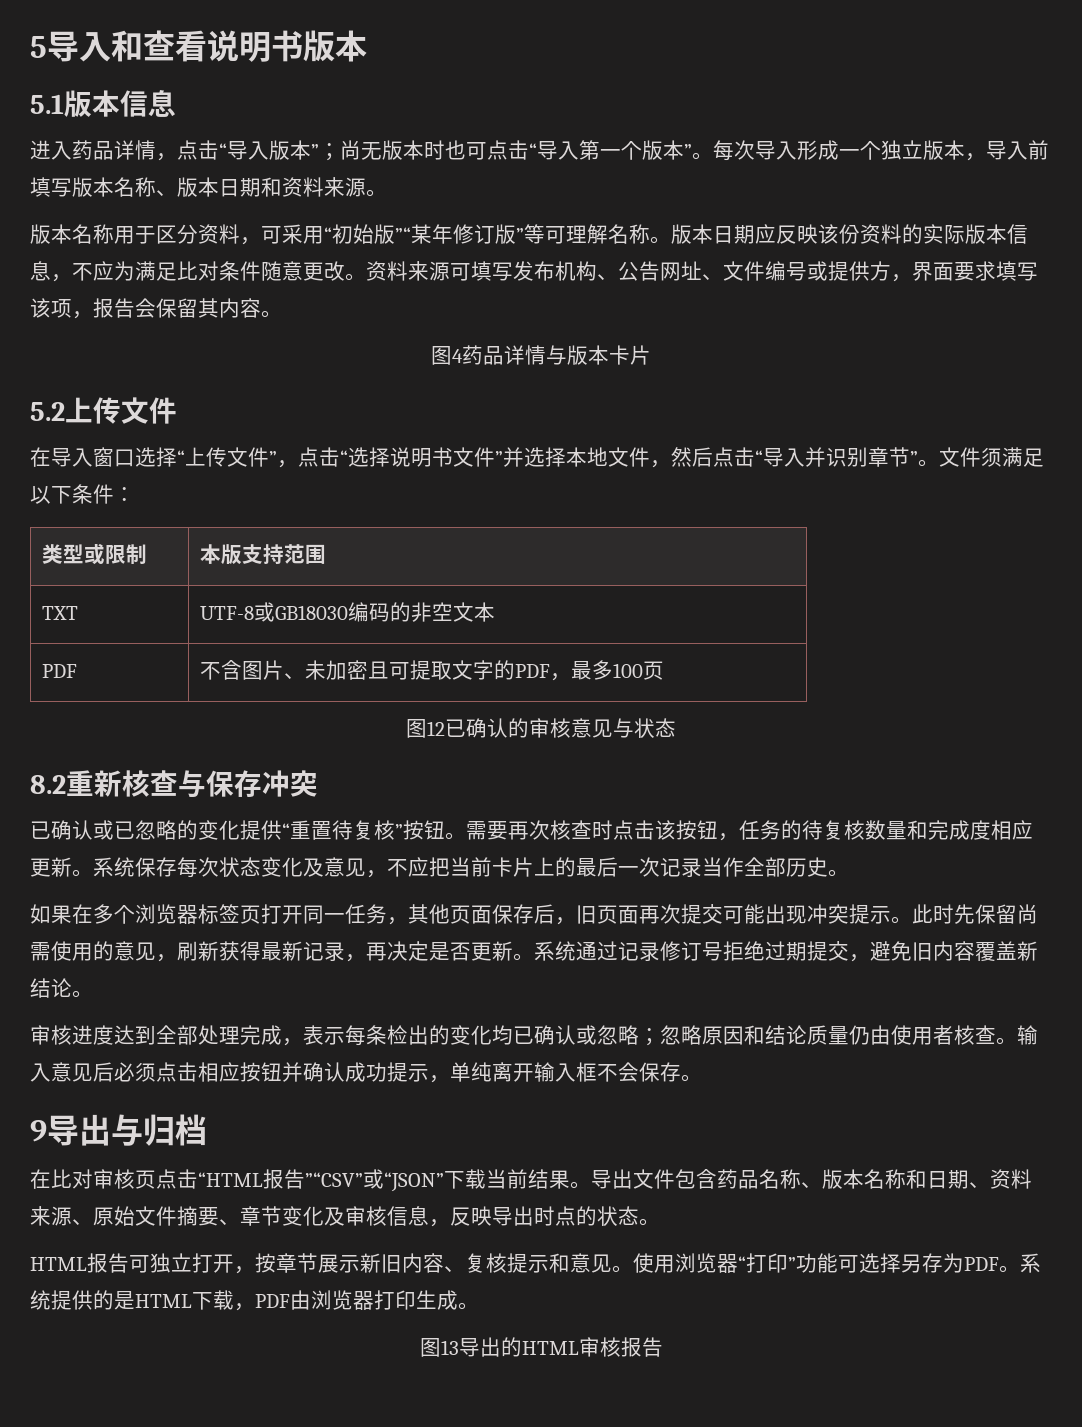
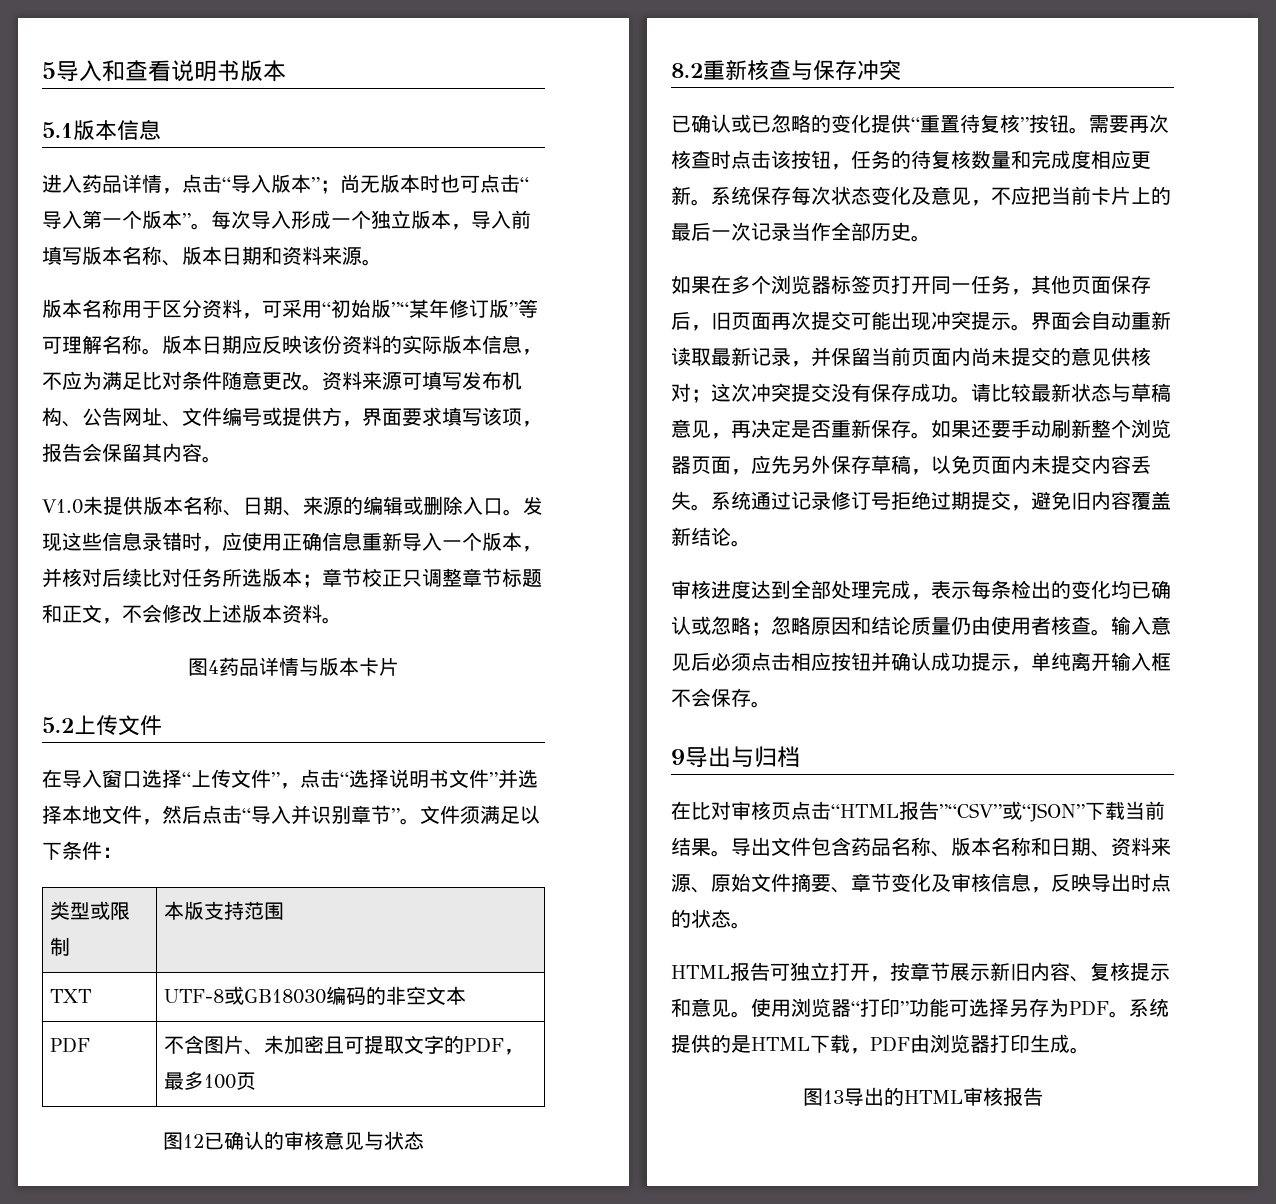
+ V1.0未提供版本名称、日期、来源的编辑或删除入口。发现这些信息录错时，应使用正确信息重新导入一个版本，并核对后续比对任务所选版本；章节校正只调整章节标题和正文，不会修改上述版本资料。
- 此时先保留尚需使用的意见，刷新获得最新记录，再决定是否更新。
+ 界面会自动重新读取最新记录，并保留当前页面内尚未提交的意见供核对；这次冲突提交没有保存成功。请比较最新状态与草稿意见，再决定是否重新保存。如果还要手动刷新整个浏览器页面，应先另外保存草稿，以免页面内未提交内容丢失。

